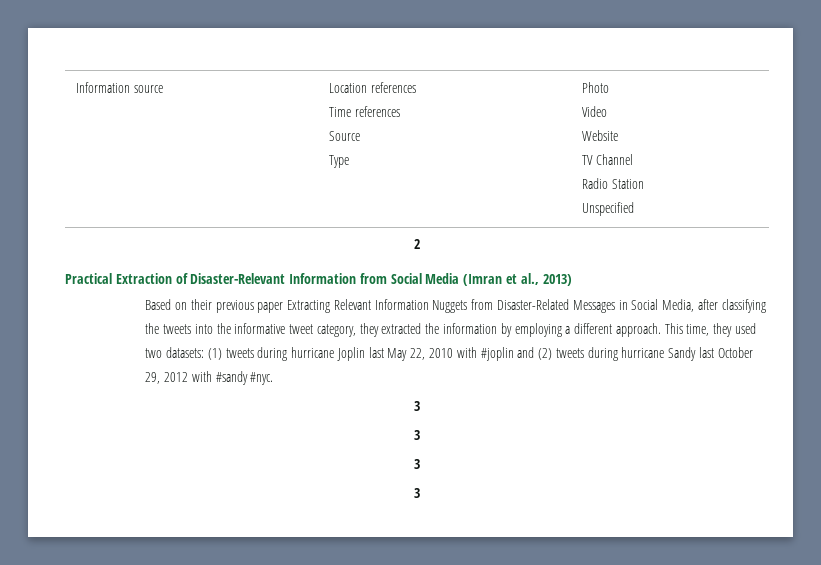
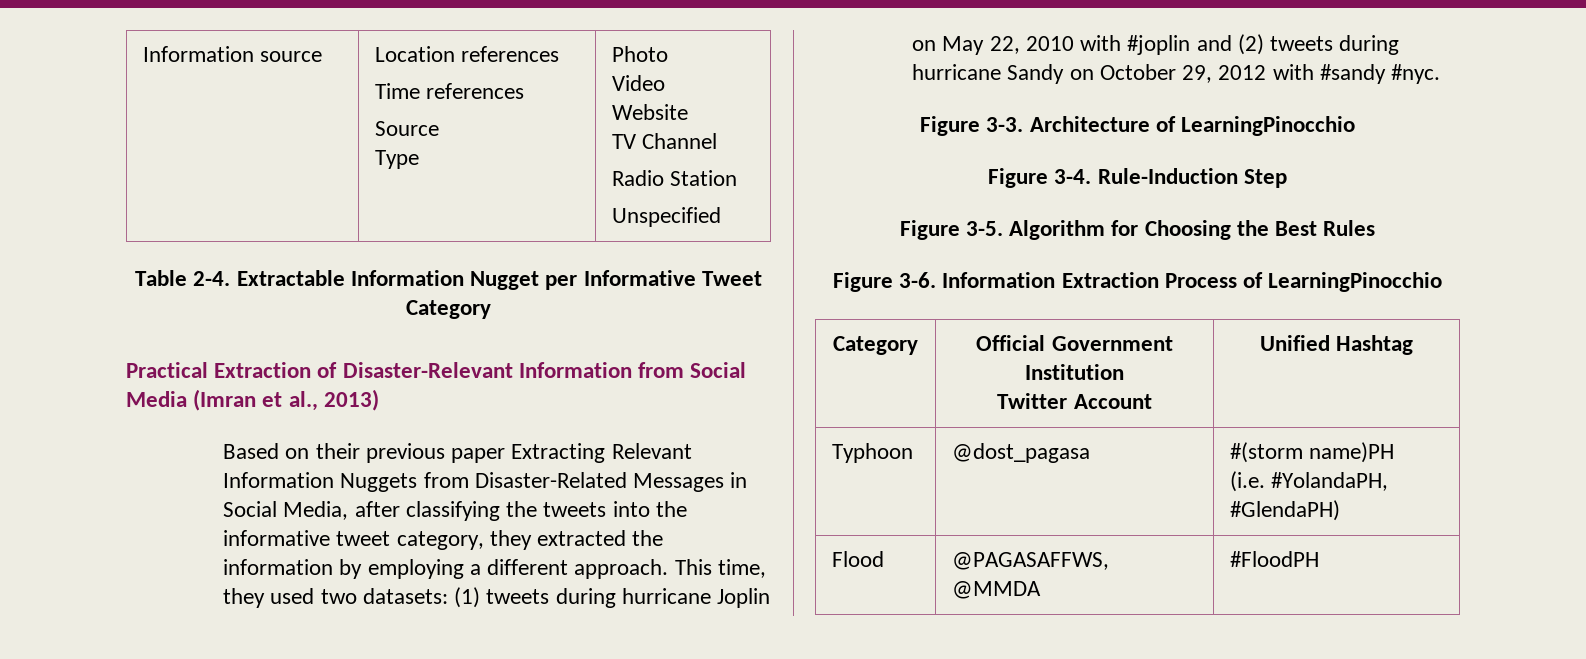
- 2
+ Table 2-4. Extractable Information Nugget per Informative Tweet Category
- This time, they used two datasets: (1) tweets during hurricane Joplin last May 22, 2010 with #joplin and (2) tweets during hurricane Sandy last October 29, 2012 with #sandy #nyc.
- 3
- 3
- 3
- 3
+ This time, they used two datasets: (1) tweets during hurricane Joplin on May 22, 2010 with #joplin and (2) tweets during hurricane Sandy on October 29, 2012 with #sandy #nyc.
+ Figure 3-3. Architecture of LearningPinocchio
+ Figure 3-4. Rule-Induction Step
+ Figure 3-5. Algorithm for Choosing the Best Rules
+ Figure 3-6. Information Extraction Process of LearningPinocchio
+ Category | Official Government Institution
+ Twitter Account | Unified Hashtag
+ Typhoon | @dost_pagasa | #(storm name)PH
+ (i.e. #YolandaPH, #GlendaPH)
+ Flood | @PAGASAFFWS, @MMDA | #FloodPH

